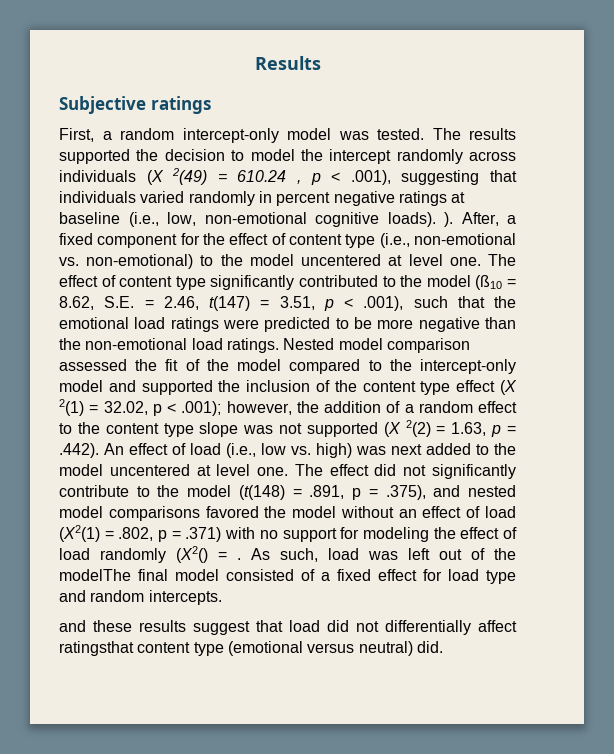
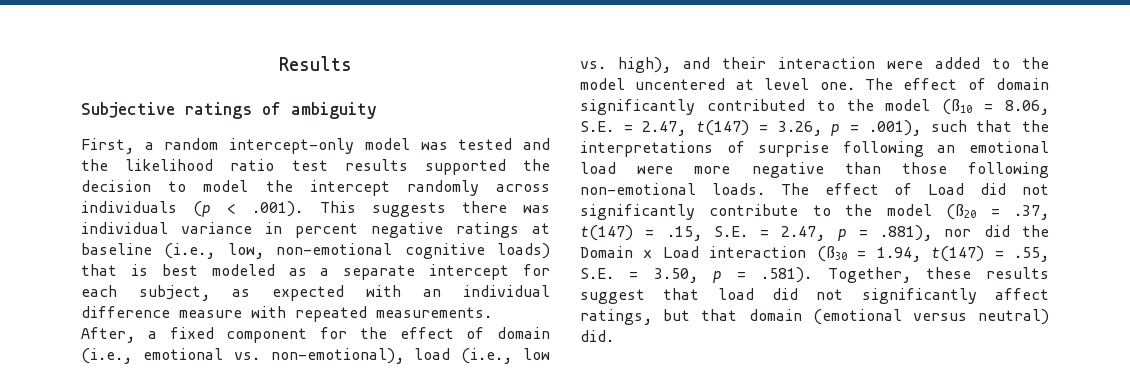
- Subjective ratings
+ Subjective ratings of ambiguity
- First, a random intercept-only model was tested. The results supported the decision to model the intercept randomly across individuals (X 2(49) = 610.24 , p < .001), suggesting that individuals varied randomly in percent negative ratings at baseline (i.e., low, non-emotional cognitive loads). ).
+ First, a random intercept-only model was tested and the likelihood ratio test results supported the decision to model the intercept randomly across individuals (p < .001). This suggests there was individual variance in percent negative ratings at baseline (i.e., low, non-emotional cognitive loads) that is best modeled as a separate intercept for each subject, as expected with an individual difference measure with repeated measurements.
- After, a fixed component for the effect of content type (i.e., non-emotional vs. non-emotional) to the model uncentered at level one.
+ After, a fixed component for the effect of domain (i.e., emotional vs. non-emotional), load (i.e., low vs. high), and their interaction were added to the model uncentered at level one.
- The effect of content type significantly contributed to the model (ß10 = 8.62, S.E. = 2.46, t(147) = 3.51, p < .001), such that the emotional load ratings were predicted to be more negative than the non-emotional load ratings. Nested model comparison assessed the fit of the model compared to the intercept-only model and supported the inclusion of the content type effect (X 2(1) = 32.02, p < .001); however, the addition of a random effect to the content type slope was not supported (X 2(2) = 1.63, p = .442). An effect of load (i.e., low vs. high) was next added to the model uncentered at level one. The effect did not significantly contribute to the model (t(148) = .891, p = .375), and nested model comparisons favored the model without an effect of load (X2(1) = .802, p = .371) with no support for modeling the effect of load randomly (X2() = . As such, load was left out of the modelThe final model consisted of a fixed effect for load type and random intercepts.
- and these results suggest that load did not differentially affect ratingsthat content type (emotional versus neutral) did.
+ The effect of domain significantly contributed to the model (ß10 = 8.06, S.E. = 2.47, t(147) = 3.26, p = .001), such that the interpretations of surprise following an emotional load were more negative than those following non-emotional loads. The effect of Load did not significantly contribute to the model (ß20 = .37, t(147) = .15, S.E. = 2.47, p = .881), nor did the Domain × Load interaction (ß30 = 1.94, t(147) = .55, S.E. = 3.50, p = .581). Together, these results suggest that load did not significantly affect ratings, but that domain (emotional versus neutral) did.

